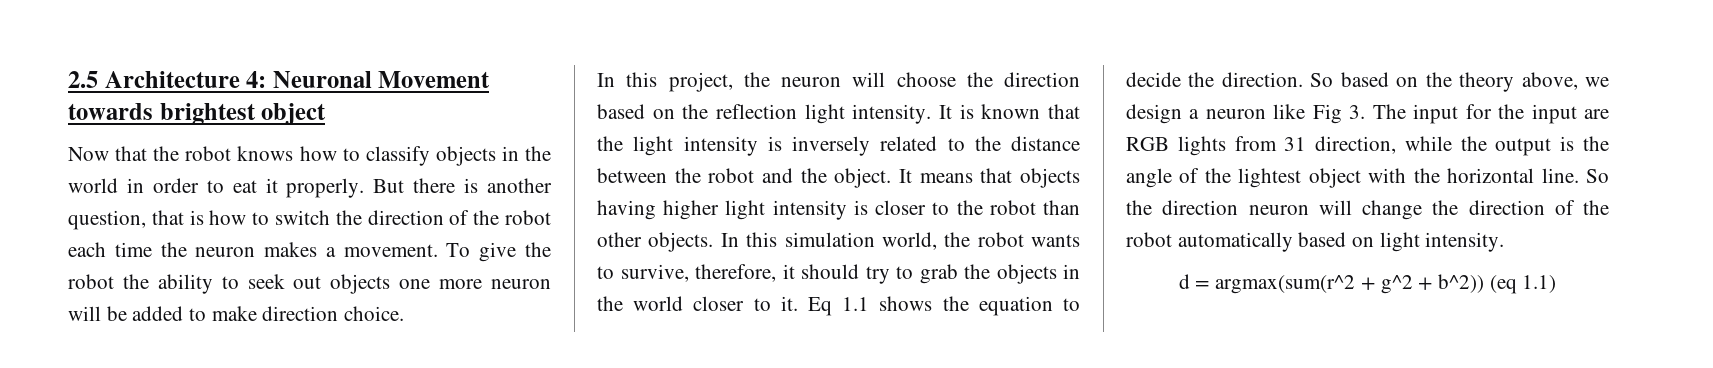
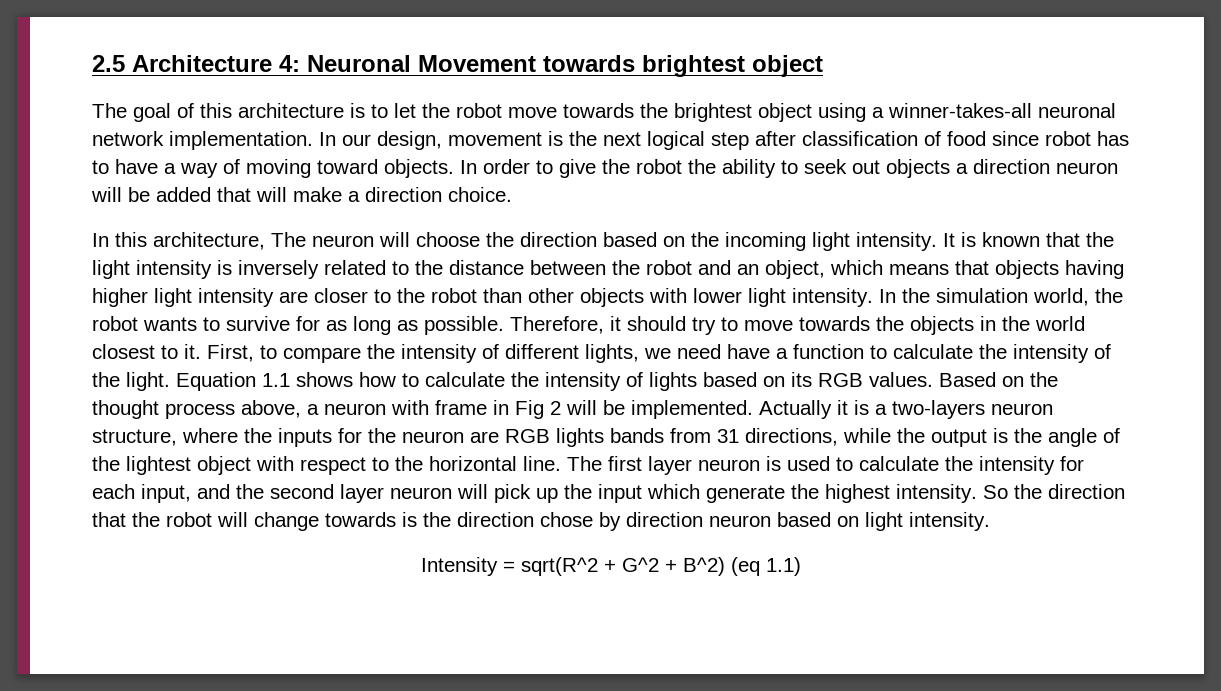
- Now that the robot knows how to classify objects in the world in order to eat it properly. But there is another question, that is how to switch the direction of the robot each time the neuron makes a movement. To give the robot the ability to seek out objects one more neuron will be added to make direction choice.
+ The goal of this architecture is to let the robot move towards the brightest object using a winner-takes-all neuronal network implementation. In our design, movement is the next logical step after classification of food since robot has to have a way of moving toward objects. In order to give the robot the ability to seek out objects a direction neuron will be added that will make a direction choice.
- In this project, the neuron will choose the direction based on the reflection light intensity.
+ In this architecture, The neuron will choose the direction based on the incoming light intensity.
- It is known that the light intensity is inversely related to the distance between the robot and the object. It means that objects having higher light intensity is closer to the robot than other objects. In this simulation world, the robot wants to survive, therefore, it should try to grab the objects in the world closer to it.
+ It is known that the light intensity is inversely related to the distance between the robot and an object, which means that objects having higher light intensity are closer to the robot than other objects with lower light intensity. In the simulation world, the robot wants to survive for as long as possible. Therefore, it should try to move towards the objects in the world closest to it.
- Eq 1.1 shows the equation to decide the direction. So based on the theory above, we design a neuron like Fig 3. The input for the input are RGB lights from 31 direction, while the output is the angle of the lightest object with the horizontal line.
+ First, to compare the intensity of different lights, we need have a function to calculate the intensity of the light. Equation 1.1 shows how to calculate the intensity of lights based on its RGB values. Based on the thought process above, a neuron with frame in Fig 2 will be implemented. Actually it is a two-layers neuron structure, where the inputs for the neuron are RGB lights bands from 31 directions, while the output is the angle of the lightest object with respect to the horizontal line.
- So the direction neuron will change the direction of the robot automatically based on light intensity.
- d = argmax(sum(r^2 + g^2 + b^2)) (eq 1.1)
+ The first layer neuron is used to calculate the intensity for each input, and the second layer neuron will pick up the input which generate the highest intensity. So the direction that the robot will change towards is the direction chose by direction neuron based on light intensity.
+ Intensity = sqrt(R^2 + G^2 + B^2) (eq 1.1)

